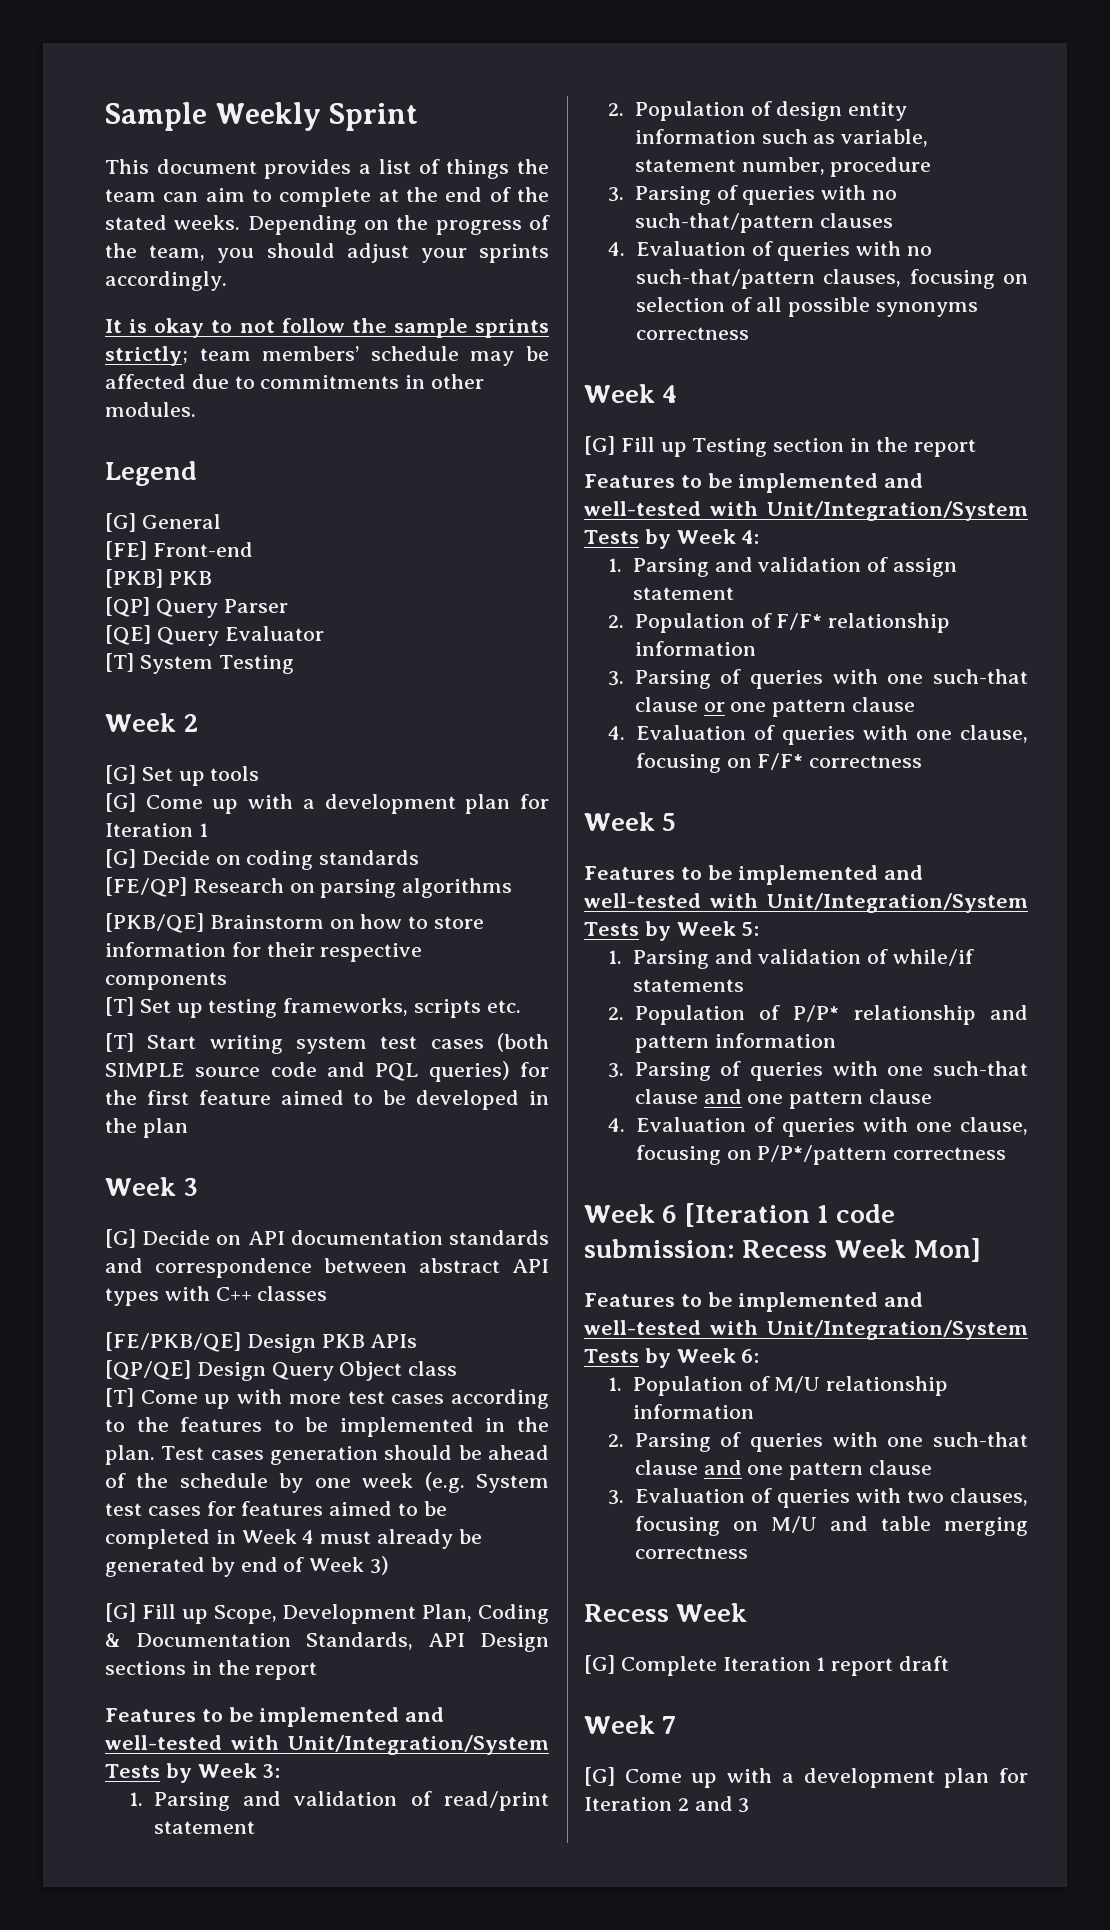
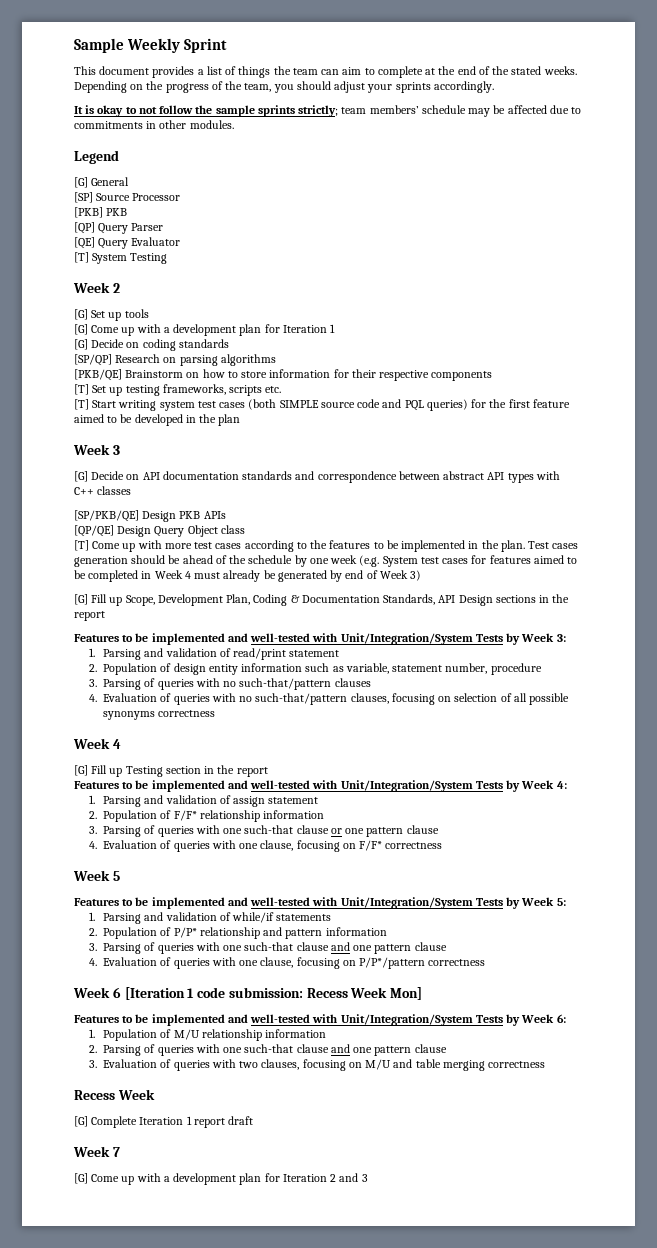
- [FE] Front-end
+ [SP] Source Processor
- [FE/QP] Research on parsing algorithms
+ [SP/QP] Research on parsing algorithms
- [FE/PKB/QE] Design PKB APIs
+ [SP/PKB/QE] Design PKB APIs

